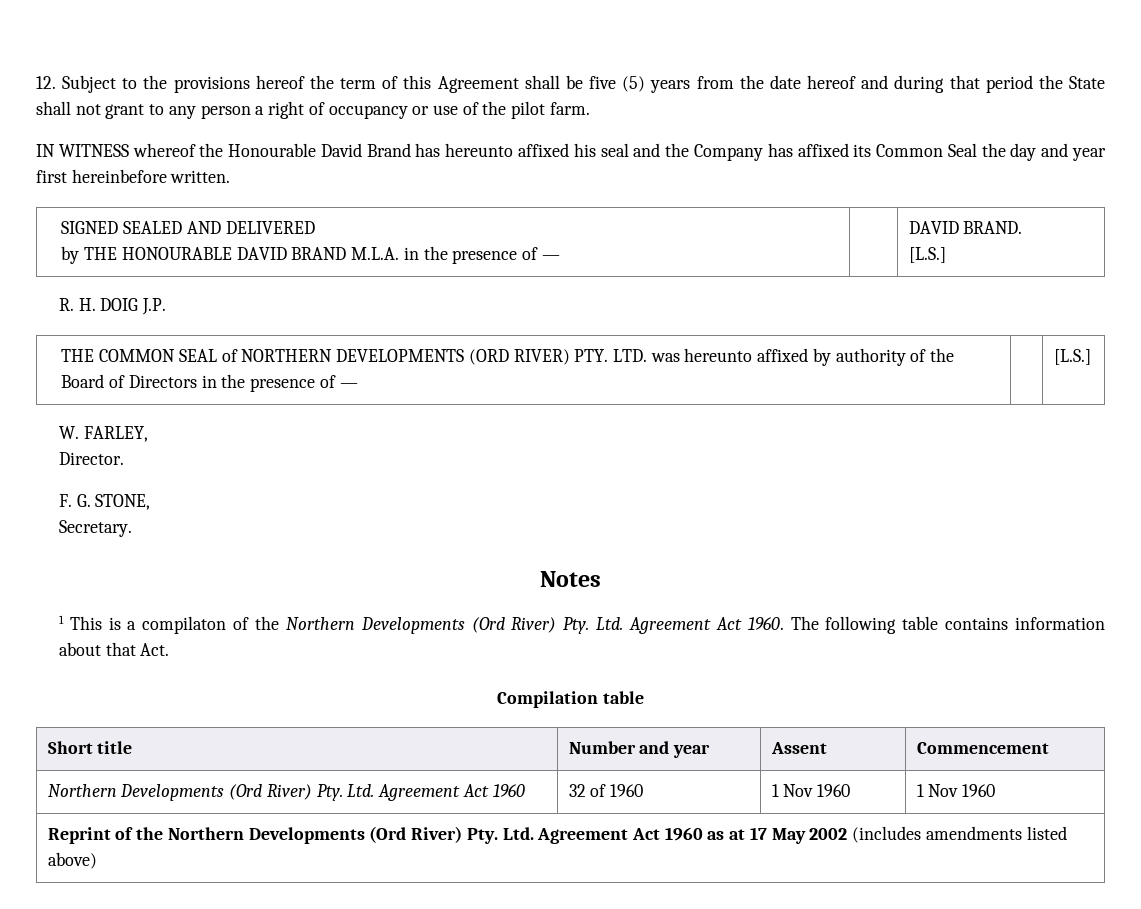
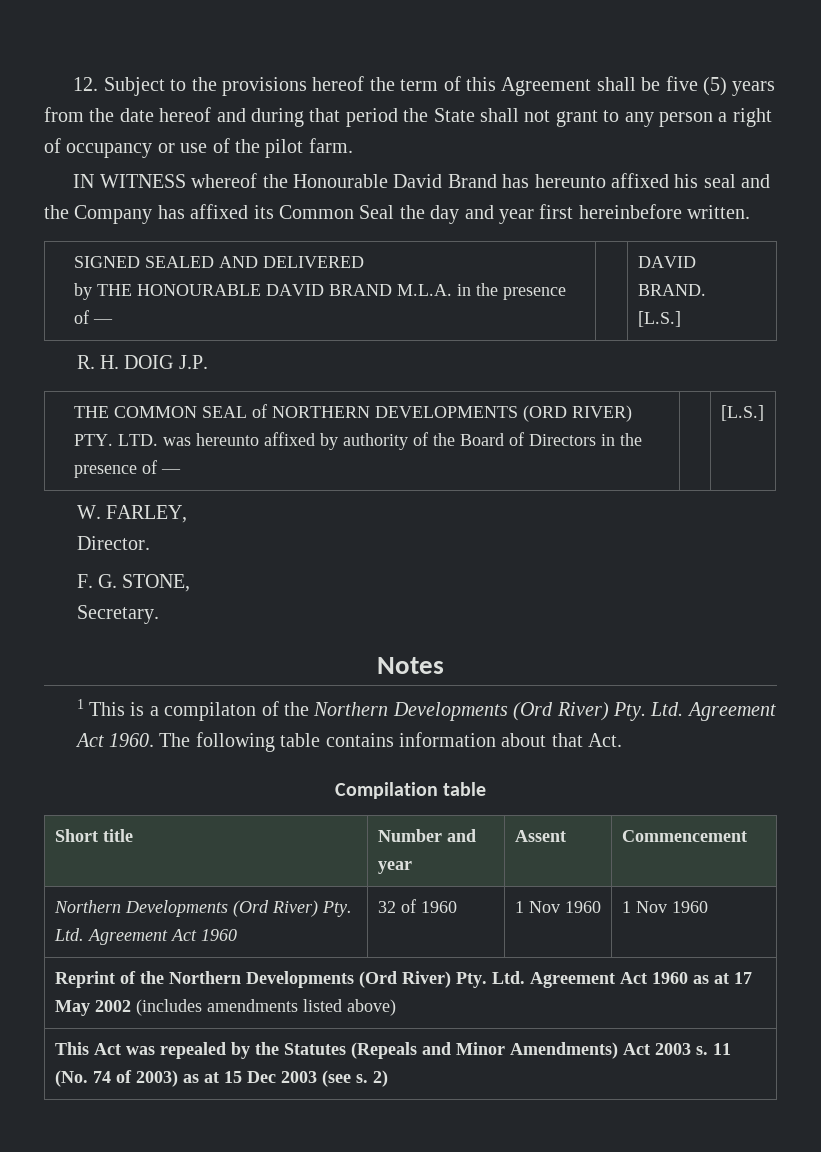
+ This Act was repealed by the Statutes (Repeals and Minor Amendments) Act 2003 s. 11 (No. 74 of 2003) as at 15 Dec 2003 (see s. 2)

